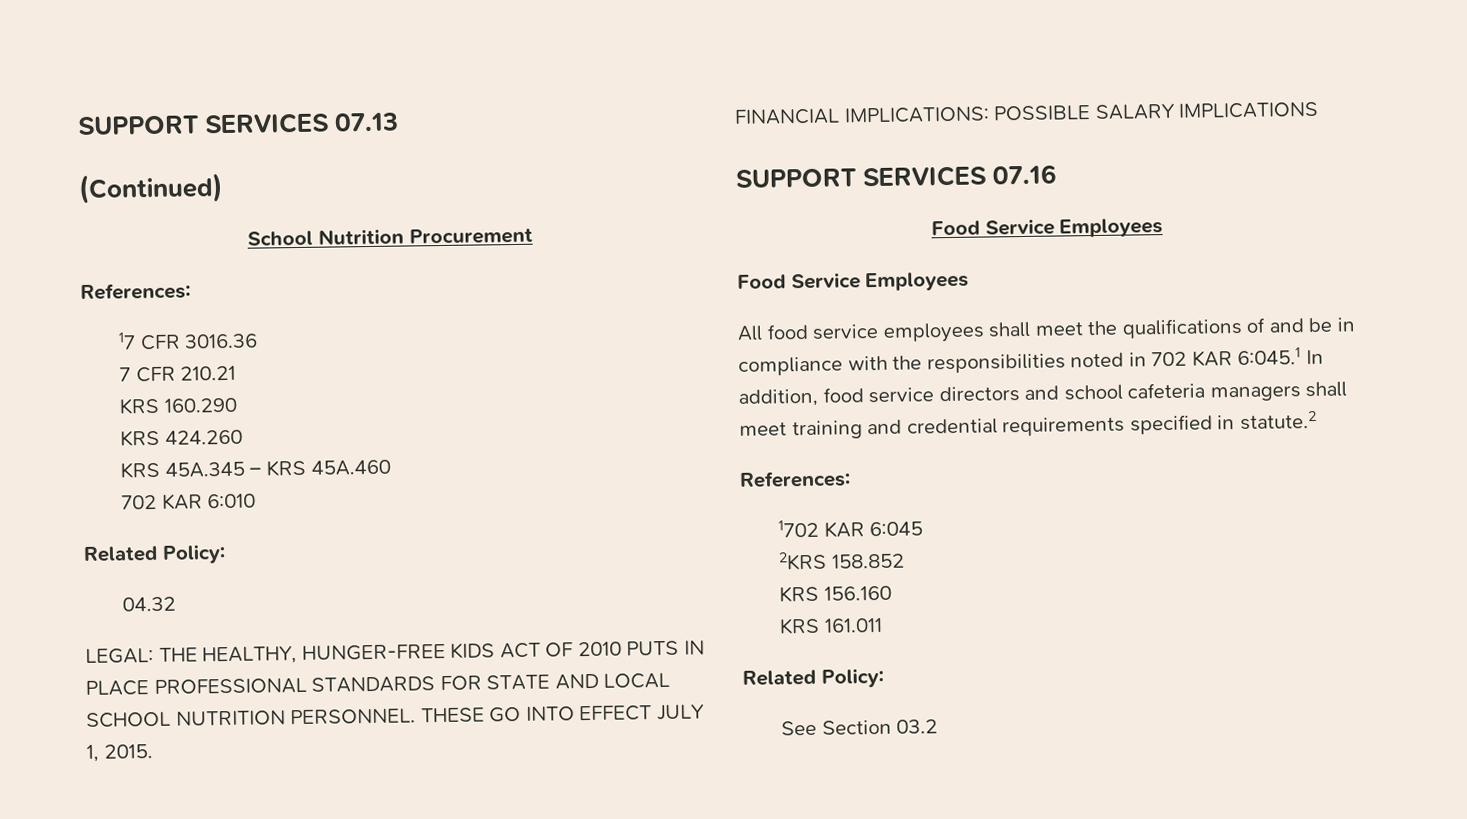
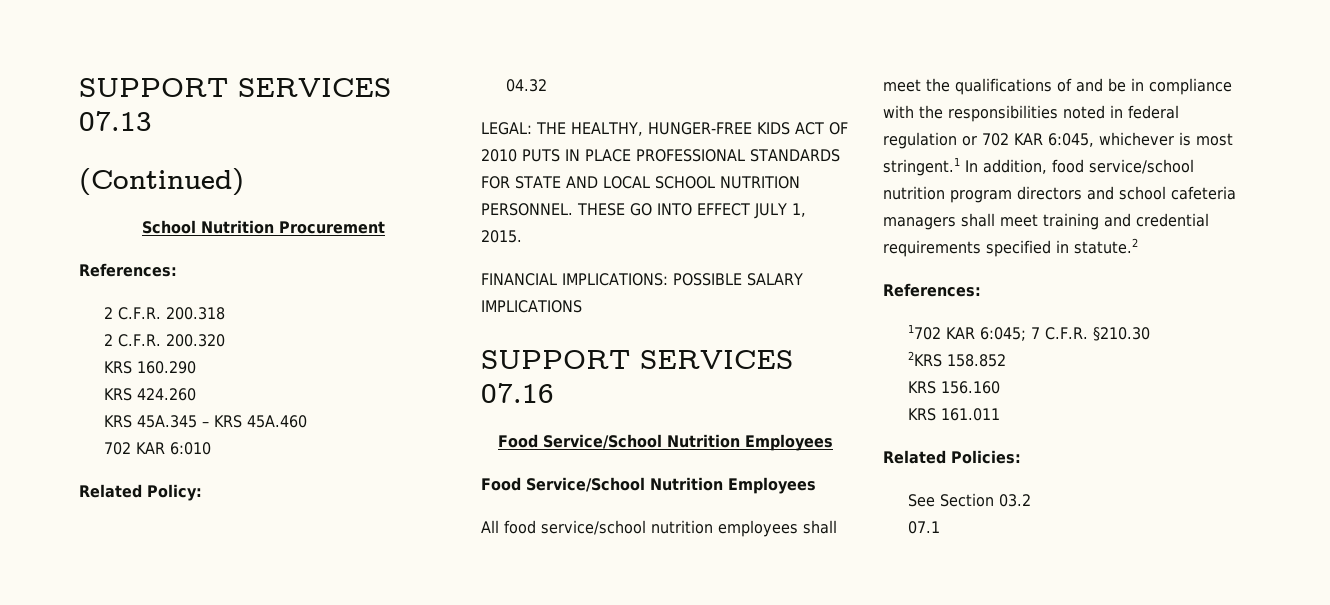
- 17 CFR 3016.36
- 7 CFR 210.21
+ 2 C.F.R. 200.318
+ 2 C.F.R. 200.320
  SUPPORT SERVICES 07.16
- Food Service Employees
- Food Service Employees
+ Food Service/School Nutrition Employees
+ Food Service/School Nutrition Employees
- All food service employees shall meet the qualifications of and be in compliance with the responsibilities noted in 702 KAR 6:045.1 In addition, food service directors and school cafeteria managers shall meet training and credential requirements specified in statute.2
+ All food service/school nutrition employees shall meet the qualifications of and be in compliance with the responsibilities noted in federal regulation or 702 KAR 6:045, whichever is most stringent.1 In addition, food service/school nutrition program directors and school cafeteria managers shall meet training and credential requirements specified in statute.2
- 1702 KAR 6:045
+ 1702 KAR 6:045; 7 C.F.R. §210.30
  KRS 161.011
- Related Policy:
+ Related Policies:
+ 07.1

